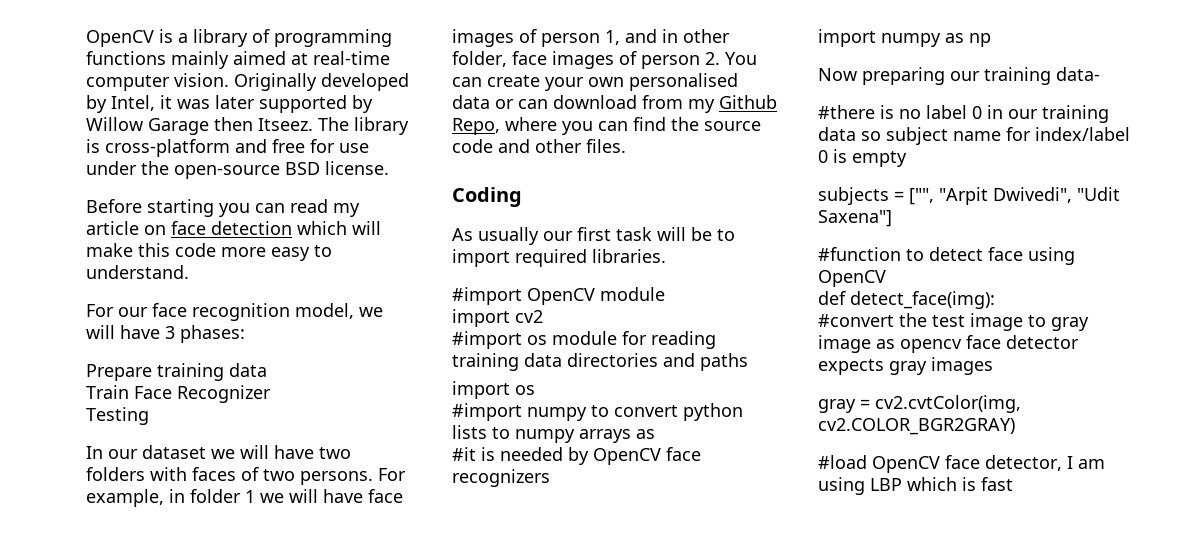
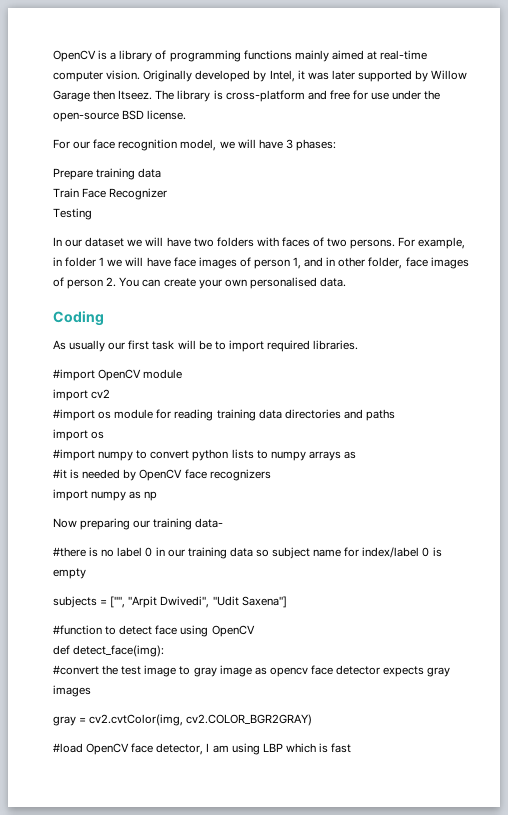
- Before starting you can read my article on face detection which will make this code more easy to understand.
- For example, in folder 1 we will have face images of person 1, and in other folder, face images of person 2. You can create your own personalised data or can download from my Github Repo, where you can find the source code and other files.
+ For example, in folder 1 we will have face images of person 1, and in other folder, face images of person 2. You can create your own personalised data.

